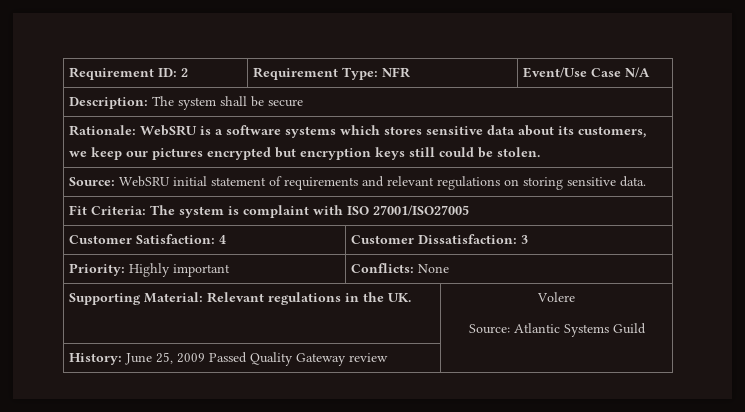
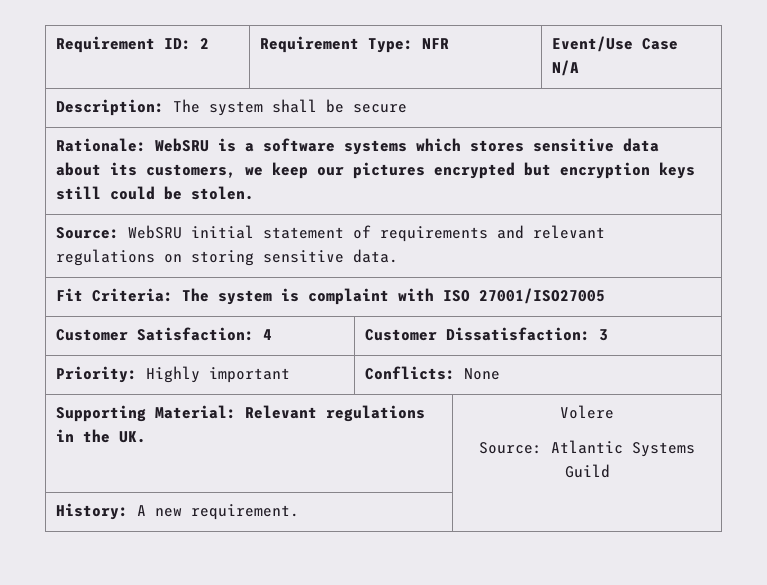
- History: June 25, 2009 Passed Quality Gateway review |
+ History: A new requirement. |

